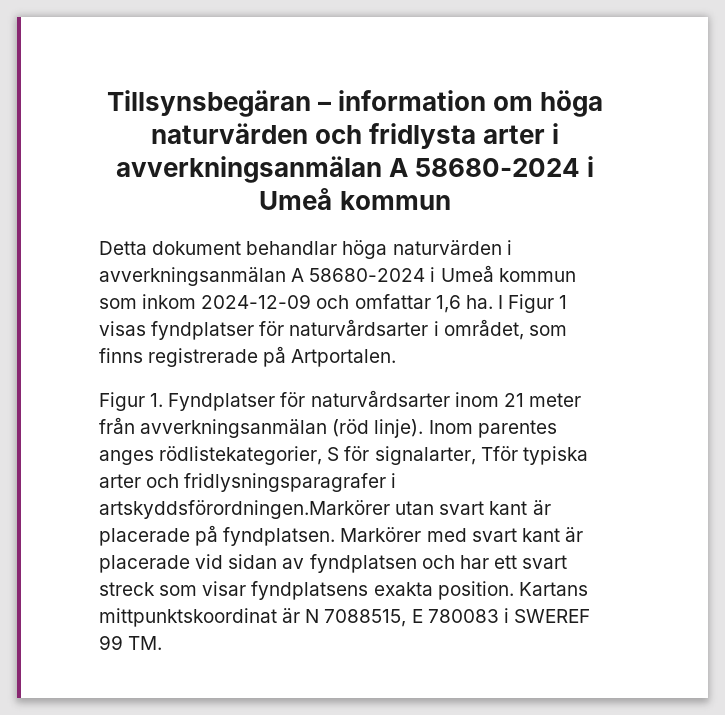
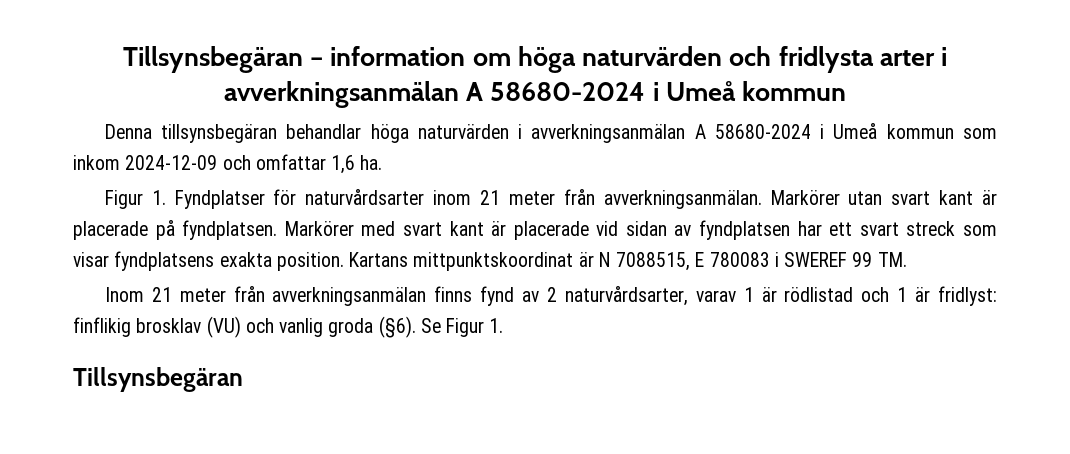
- Detta dokument behandlar höga naturvärden i avverkningsanmälan A 58680-2024 i Umeå kommun som inkom 2024-12-09 och omfattar 1,6 ha. I Figur 1 visas fyndplatser för naturvårdsarter i området, som finns registrerade på Artportalen.
+ Denna tillsynsbegäran behandlar höga naturvärden i avverkningsanmälan A 58680-2024 i Umeå kommun som inkom 2024-12-09 och omfattar 1,6 ha.
- Figur 1. Fyndplatser för naturvårdsarter inom 21 meter från avverkningsanmälan (röd linje). Inom parentes anges rödlistekategorier, S för signalarter, Tför typiska arter och fridlysningsparagrafer i artskyddsförordningen.Markörer utan svart kant är placerade på fyndplatsen.
+ Figur 1. Fyndplatser för naturvårdsarter inom 21 meter från avverkningsanmälan. Markörer utan svart kant är placerade på fyndplatsen.
- Markörer med svart kant är placerade vid sidan av fyndplatsen och har ett svart streck som visar fyndplatsens exakta position.
+ Markörer med svart kant är placerade vid sidan av fyndplatsen har ett svart streck som visar fyndplatsens exakta position.
+ Inom 21 meter från avverkningsanmälan finns fynd av 2 naturvårdsarter, varav 1 är rödlistad och 1 är fridlyst: finflikig brosklav (VU) och vanlig groda (§6). Se Figur 1.
+ Tillsynsbegäran

